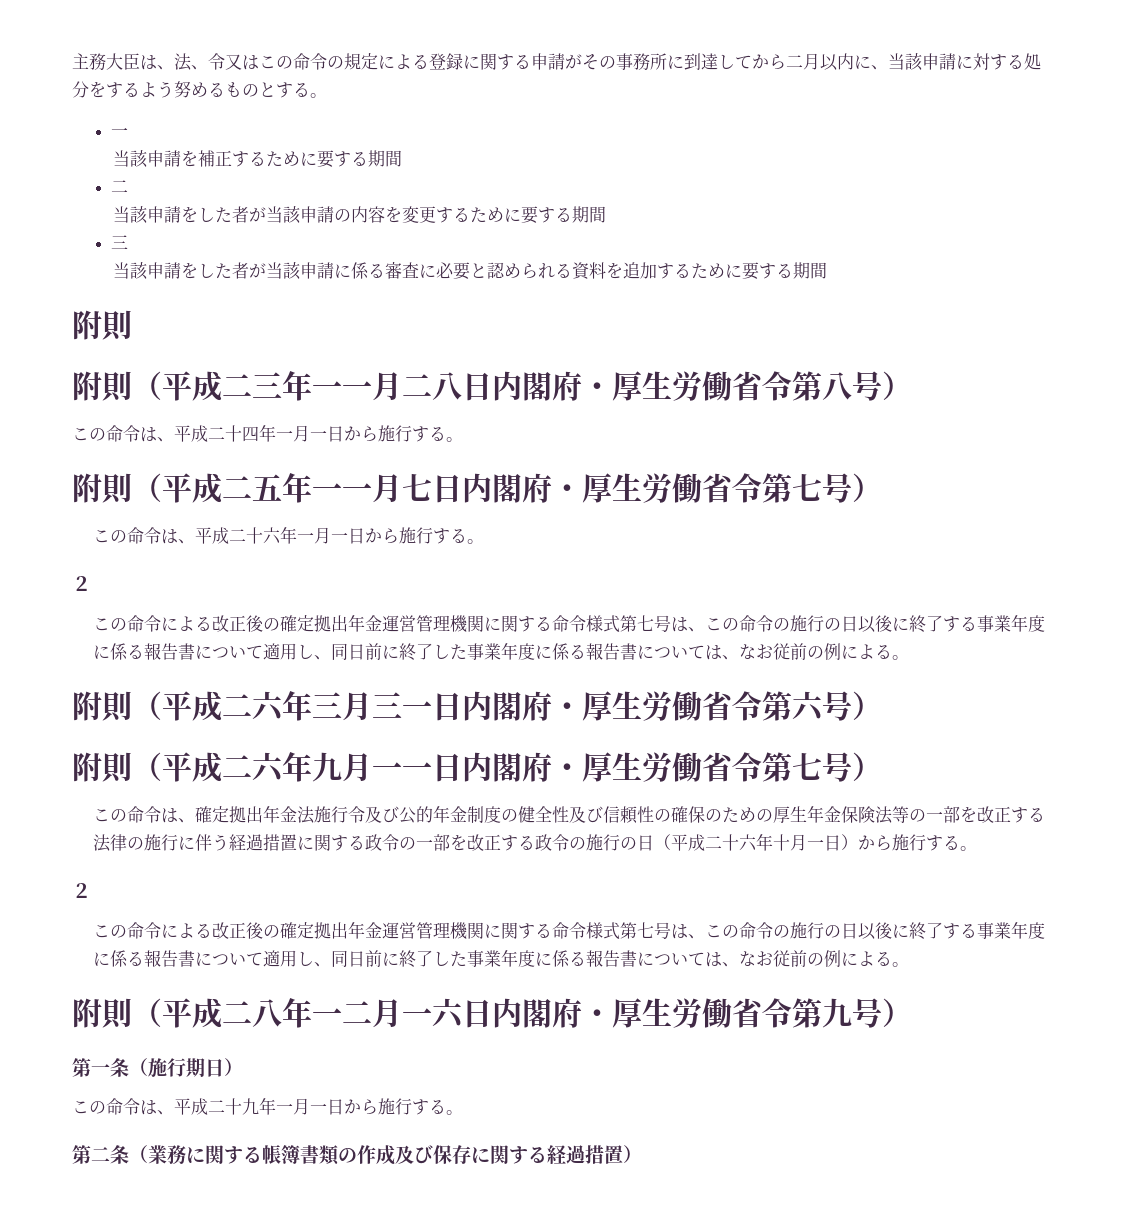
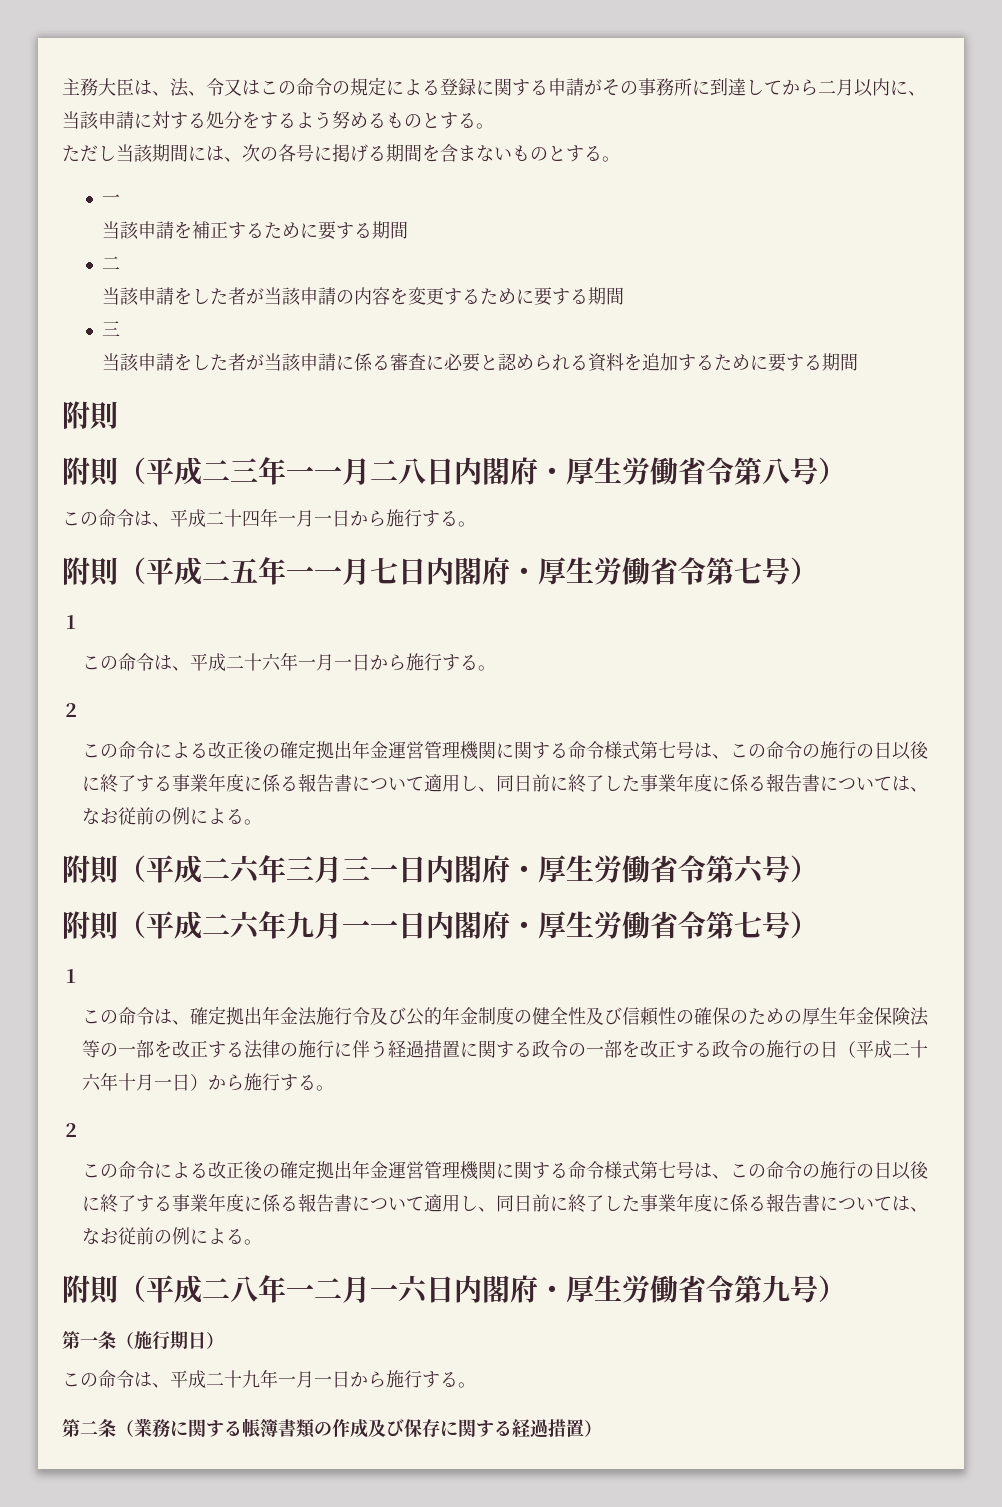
+ ただし当該期間には、次の各号に掲げる期間を含まないものとする。
  附則（平成二五年一一月七日内閣府・厚生労働省令第七号）
+ １
  附則（平成二六年九月一一日内閣府・厚生労働省令第七号）
+ １

